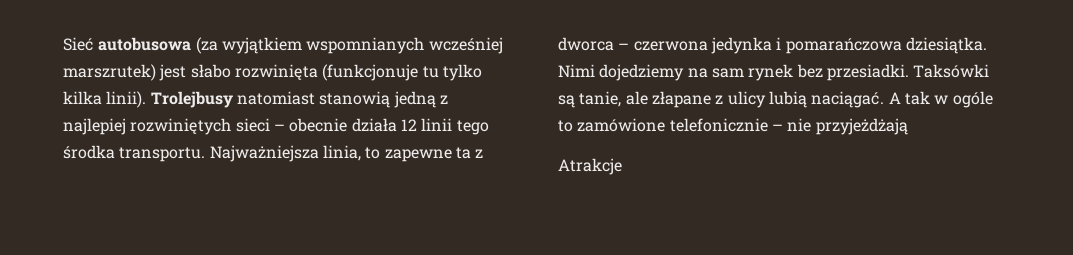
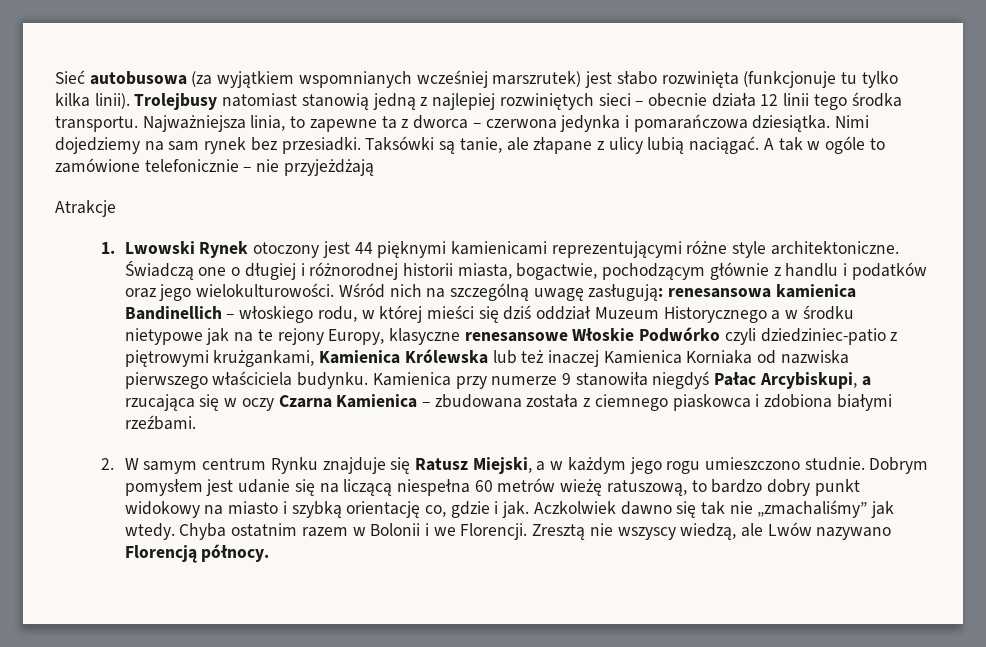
+ 1. Lwowski Rynek otoczony jest 44 pięknymi kamienicami reprezentującymi różne style architektoniczne. Świadczą one o długiej i różnorodnej historii miasta, bogactwie, pochodzącym głównie z handlu i podatków oraz jego wielokulturowości. Wśród nich na szczególną uwagę zasługują: renesansowa kamienica Bandinellich – włoskiego rodu, w której mieści się dziś oddział Muzeum Historycznego a w środku nietypowe jak na te rejony Europy, klasyczne renesansowe Włoskie Podwórko czyli dziedziniec-patio z piętrowymi krużgankami, Kamienica Królewska lub też inaczej Kamienica Korniaka od nazwiska pierwszego właściciela budynku. Kamienica przy numerze 9 stanowiła niegdyś Pałac Arcybiskupi, a rzucająca się w oczy Czarna Kamienica – zbudowana została z ciemnego piaskowca i zdobiona białymi rzeźbami.
+ 2. W samym centrum Rynku znajduje się Ratusz Miejski, a w każdym jego rogu umieszczono studnie. Dobrym pomysłem jest udanie się na liczącą niespełna 60 metrów wieżę ratuszową, to bardzo dobry punkt widokowy na miasto i szybką orientację co, gdzie i jak. Aczkolwiek dawno się tak nie „zmachaliśmy” jak wtedy. Chyba ostatnim razem w Bolonii i we Florencji. Zresztą nie wszyscy wiedzą, ale Lwów nazywano Florencją północy.

